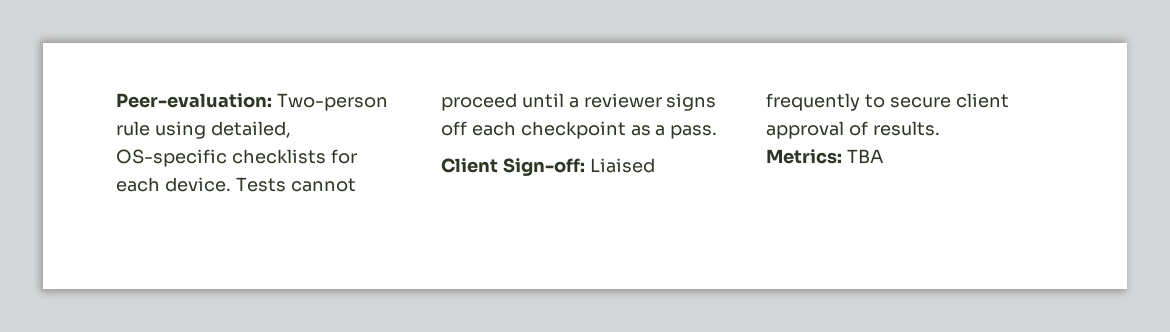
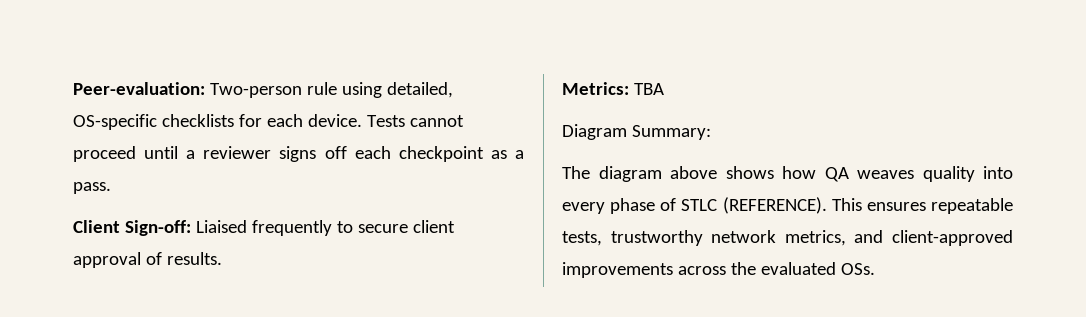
+ Diagram Summary:
+ The diagram above shows how QA weaves quality into every phase of STLC (REFERENCE). This ensures repeatable tests, trustworthy network metrics, and client-approved improvements across the evaluated OSs.

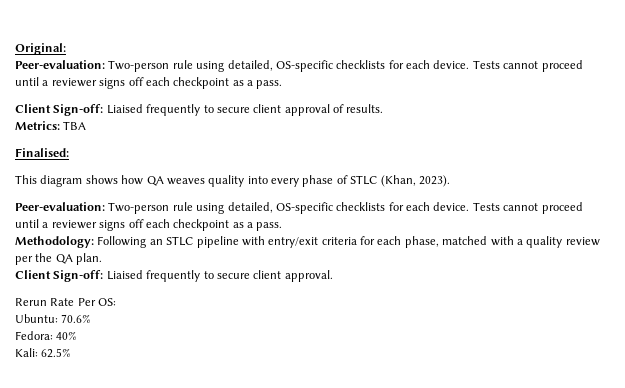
+ Original:
- Diagram Summary:
- The diagram above shows how QA weaves quality into every phase of STLC (REFERENCE). This ensures repeatable tests, trustworthy network metrics, and client-approved improvements across the evaluated OSs.
+ Finalised:
+ This diagram shows how QA weaves quality into every phase of STLC (Khan, 2023).
+ Peer-evaluation: Two-person rule using detailed, OS-specific checklists for each device. Tests cannot proceed until a reviewer signs off each checkpoint as a pass.
+ Methodology: Following an STLC pipeline with entry/exit criteria for each phase, matched with a quality review per the QA plan.
+ Client Sign-off: Liaised frequently to secure client approval.
+ Rerun Rate Per OS:
+ Ubuntu: 70.6%
+ Fedora: 40%
+ Kali: 62.5%

